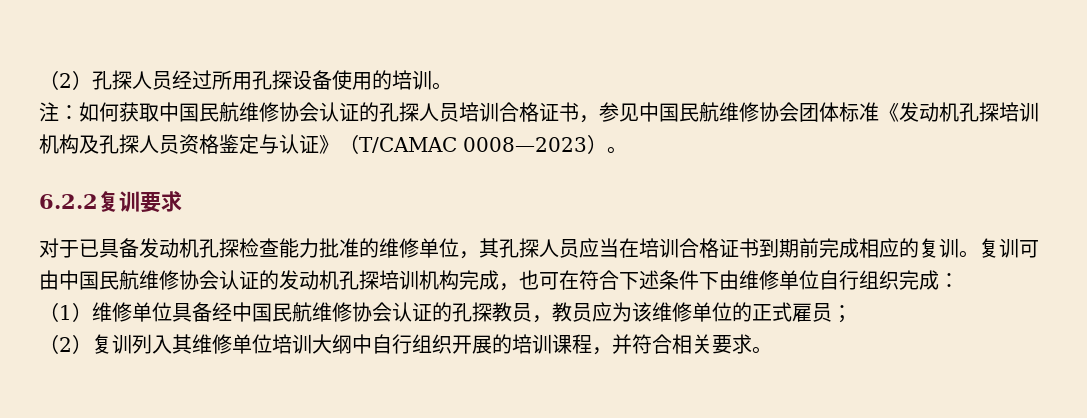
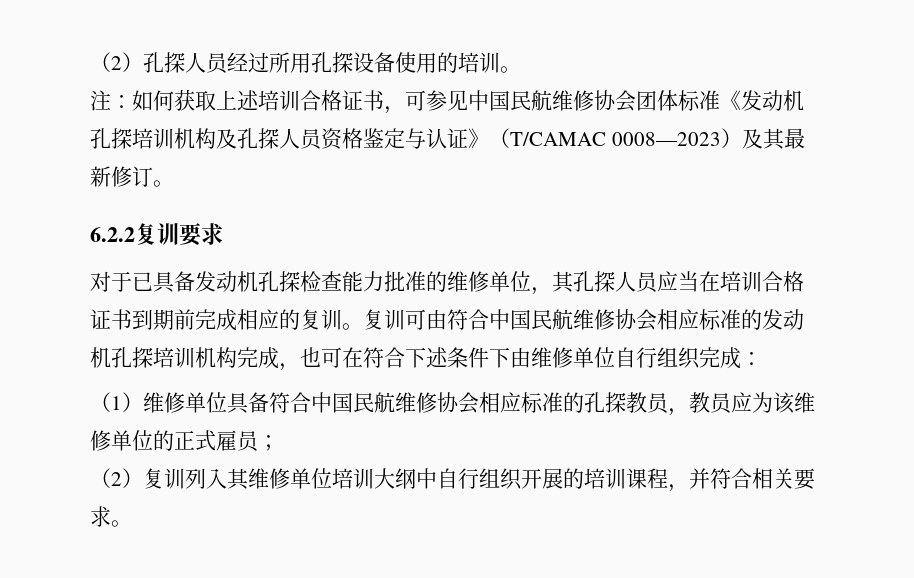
- 注：如何获取中国民航维修协会认证的孔探人员培训合格证书，参见中国民航维修协会团体标准《发动机孔探培训机构及孔探人员资格鉴定与认证》（T/CAMAC 0008—2023）。
+ 注：如何获取上述培训合格证书，可参见中国民航维修协会团体标准《发动机孔探培训机构及孔探人员资格鉴定与认证》（T/CAMAC 0008—2023）及其最新修订。
- 复训可由中国民航维修协会认证的发动机孔探培训机构完成，也可在符合下述条件下由维修单位自行组织完成：
+ 复训可由符合中国民航维修协会相应标准的发动机孔探培训机构完成，也可在符合下述条件下由维修单位自行组织完成：
- （1）维修单位具备经中国民航维修协会认证的孔探教员，教员应为该维修单位的正式雇员；
+ （1）维修单位具备符合中国民航维修协会相应标准的孔探教员，教员应为该维修单位的正式雇员；

